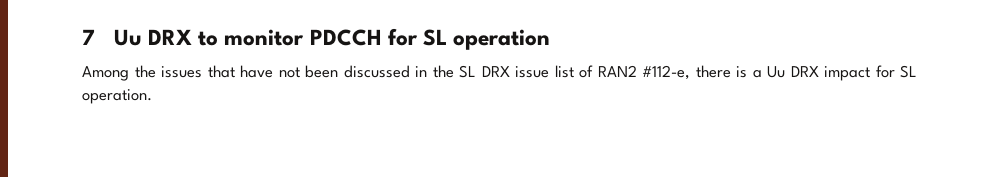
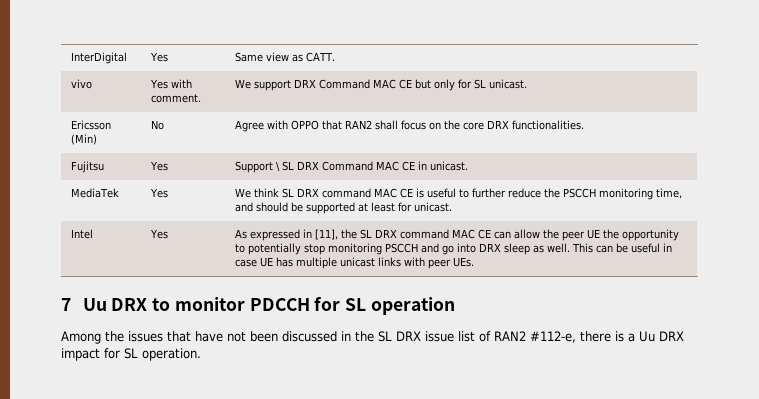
+ InterDigital | Yes | Same view as CATT.
+ vivo | Yes with comment. | We support DRX Command MAC CE but only for SL unicast.
+ Ericsson (Min) | No | Agree with OPPO that RAN2 shall focus on the core DRX functionalities.
+ Fujitsu | Yes | Support \ SL DRX Command MAC CE in unicast.
+ MediaTek | Yes | We think SL DRX command MAC CE is useful to further reduce the PSCCH monitoring time, and should be supported at least for unicast.
+ Intel | Yes | As expressed in [11], the SL DRX command MAC CE can allow the peer UE the opportunity to potentially stop monitoring PSCCH and go into DRX sleep as well. This can be useful in case UE has multiple unicast links with peer UEs.

